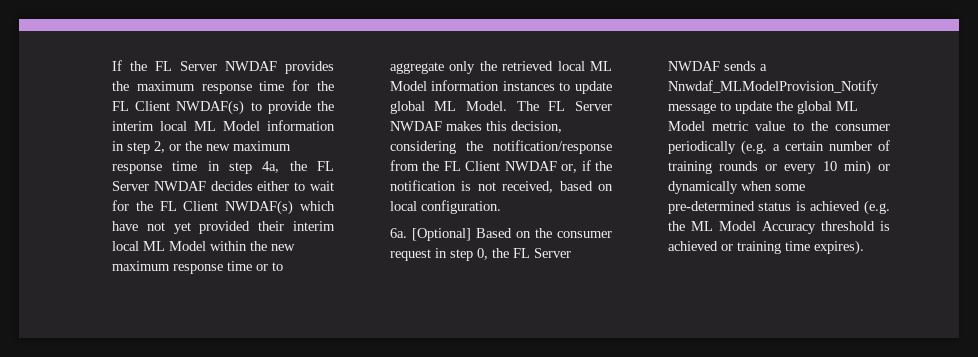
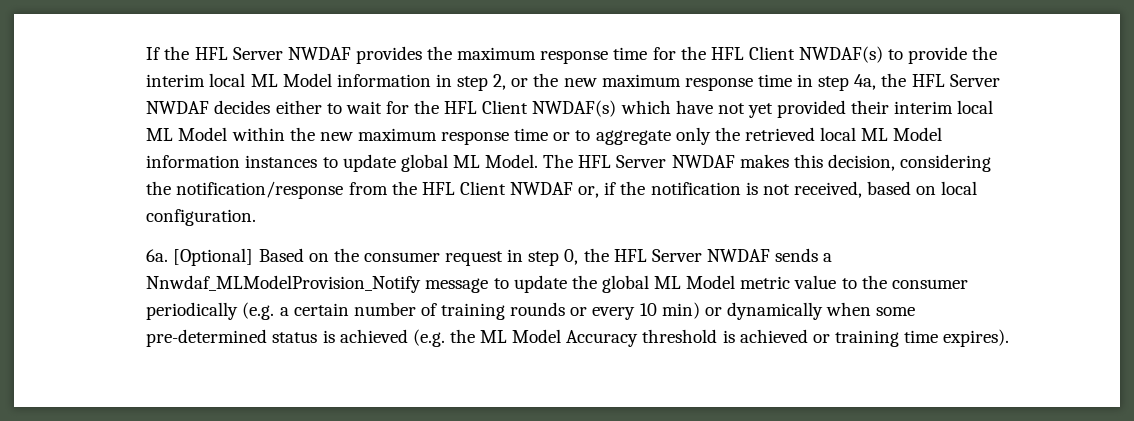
- If the FL Server NWDAF provides the maximum response time for the FL Client NWDAF(s) to provide the interim local ML Model information in step 2, or the new maximum response time in step 4a, the FL Server NWDAF decides either to wait for the FL Client NWDAF(s) which have not yet provided their interim local ML Model within the new maximum response time or to aggregate only the retrieved local ML Model information instances to update global ML Model.
+ If the HFL Server NWDAF provides the maximum response time for the HFL Client NWDAF(s) to provide the interim local ML Model information in step 2, or the new maximum response time in step 4a, the HFL Server NWDAF decides either to wait for the HFL Client NWDAF(s) which have not yet provided their interim local ML Model within the new maximum response time or to aggregate only the retrieved local ML Model information instances to update global ML Model.
- The FL Server NWDAF makes this decision, considering the notification/response from the FL Client NWDAF or, if the notification is not received, based on local configuration.
+ The HFL Server NWDAF makes this decision, considering the notification/response from the HFL Client NWDAF or, if the notification is not received, based on local configuration.
- [Optional] Based on the consumer request in step 0, the FL Server NWDAF sends a Nnwdaf_MLModelProvision_Notify message to update the global ML Model metric value to the consumer periodically (e.g. a certain number of training rounds or every 10 min) or dynamically when some pre-determined status is achieved (e.g. the ML Model Accuracy threshold is achieved or training time expires).
+ [Optional] Based on the consumer request in step 0, the HFL Server NWDAF sends a Nnwdaf_MLModelProvision_Notify message to update the global ML Model metric value to the consumer periodically (e.g. a certain number of training rounds or every 10 min) or dynamically when some pre-determined status is achieved (e.g. the ML Model Accuracy threshold is achieved or training time expires).

